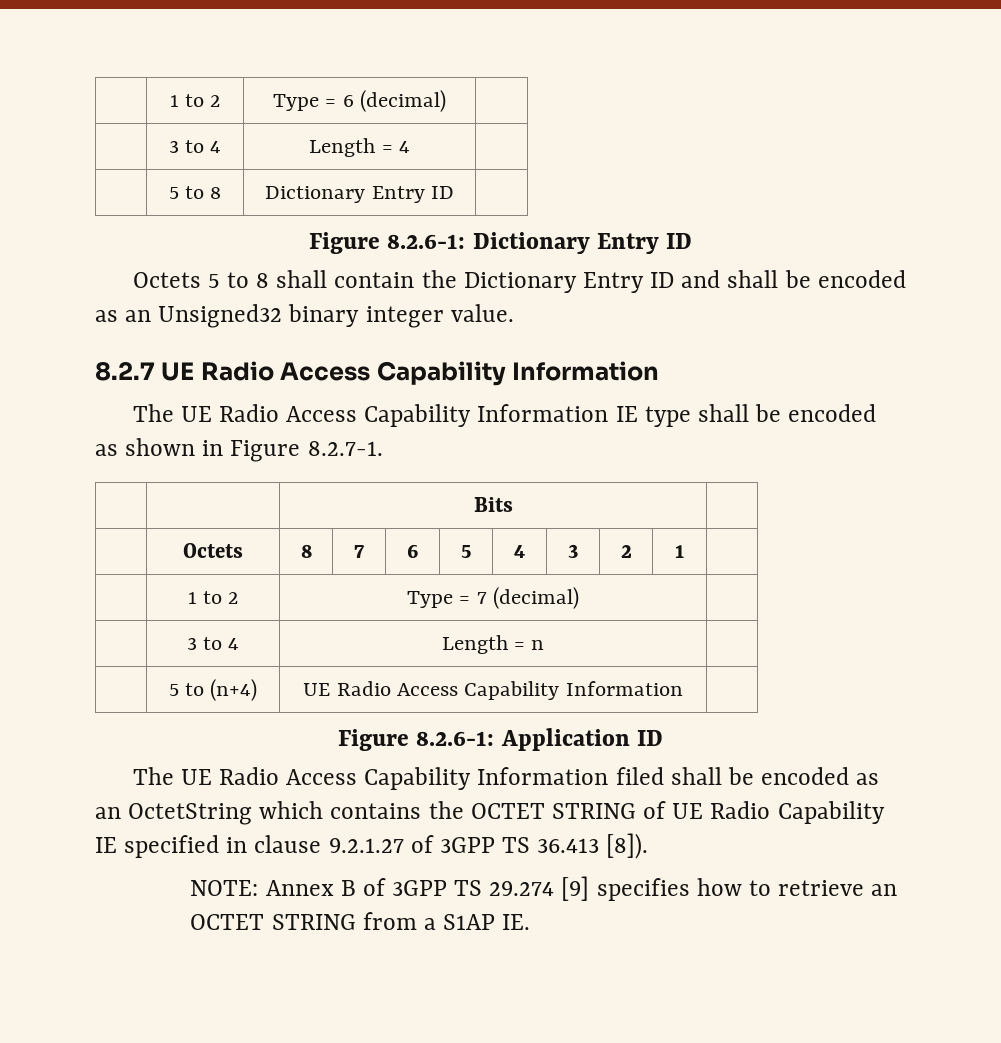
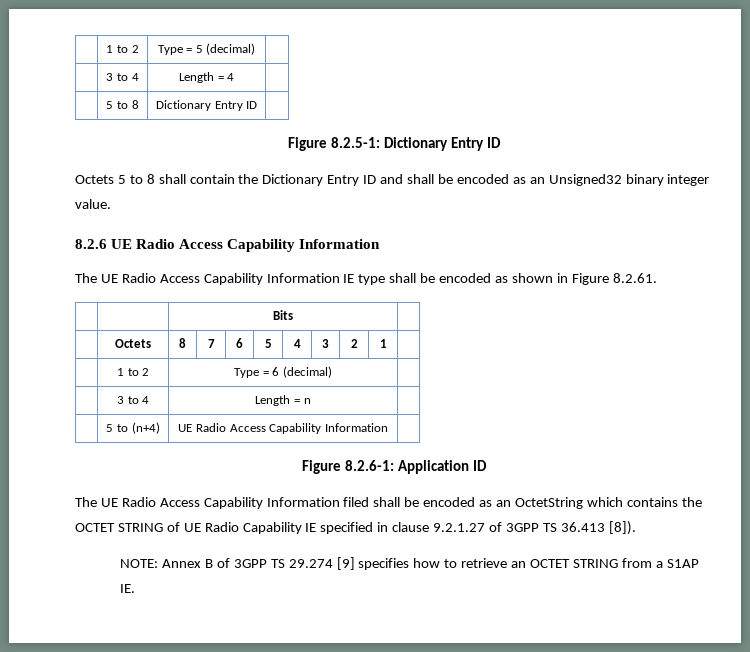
- | 1 to 2 | Type = 6 (decimal) |
+ | 1 to 2 | Type = 5 (decimal) |
- Figure 8.2.6-1: Dictionary Entry ID
+ Figure 8.2.5-1: Dictionary Entry ID
- 8.2.7 UE Radio Access Capability Information
+ 8.2.6 UE Radio Access Capability Information
- The UE Radio Access Capability Information IE type shall be encoded as shown in Figure 8.2.7-1.
+ The UE Radio Access Capability Information IE type shall be encoded as shown in Figure 8.2.61.
- | 1 to 2 | Type = 7 (decimal) |
+ | 1 to 2 | Type = 6 (decimal) |

